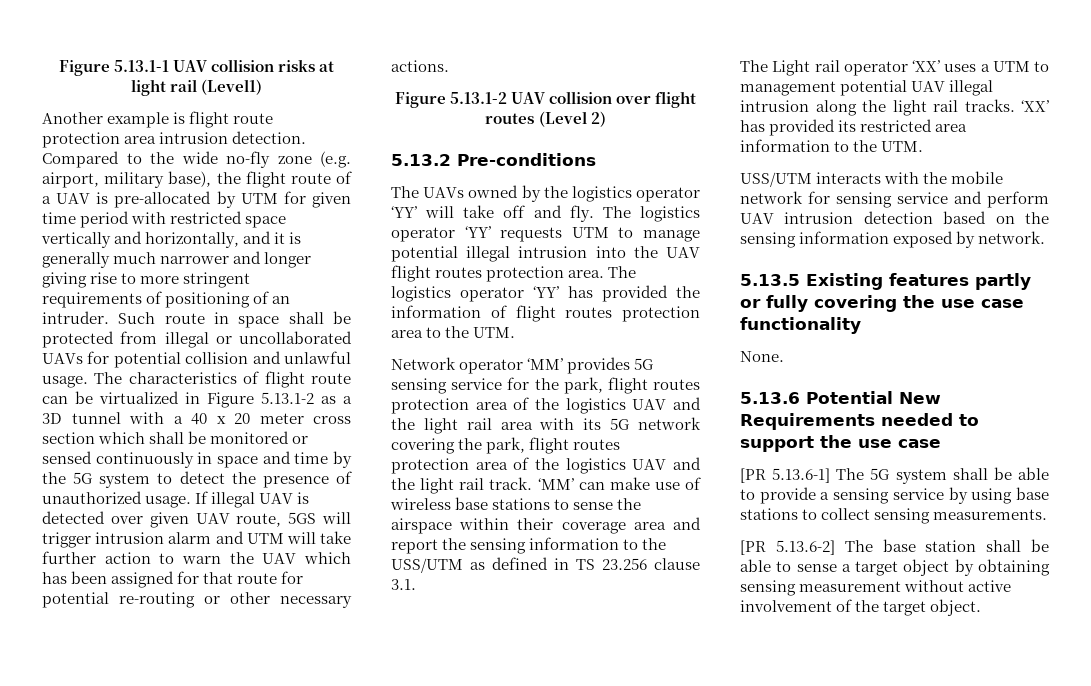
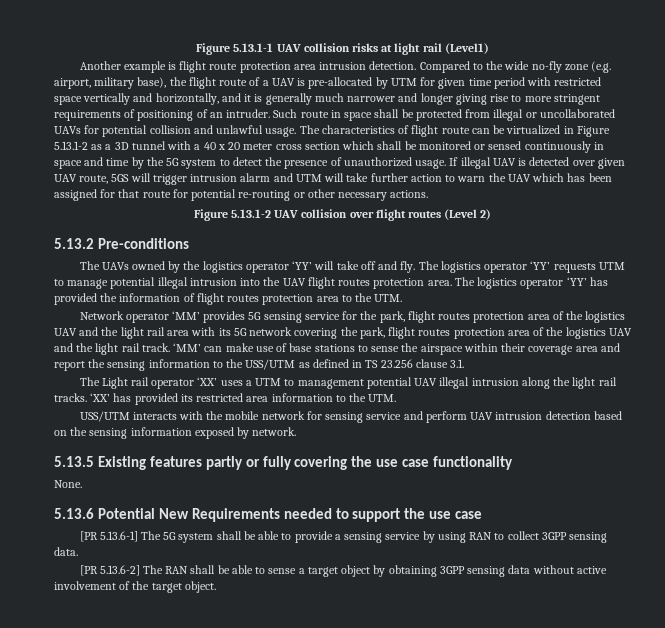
- ‘MM’ can make use of wireless base stations to sense the airspace within their coverage area and report the sensing information to the USS/UTM as defined in TS 23.256 clause 3.1.
+ ‘MM’ can make use of base stations to sense the airspace within their coverage area and report the sensing information to the USS/UTM as defined in TS 23.256 clause 3.1.
- [PR 5.13.6-1] The 5G system shall be able to provide a sensing service by using base stations to collect sensing measurements.
+ [PR 5.13.6-1] The 5G system shall be able to provide a sensing service by using RAN to collect 3GPP sensing data.
- [PR 5.13.6-2] The base station shall be able to sense a target object by obtaining sensing measurement without active involvement of the target object.
+ [PR 5.13.6-2] The RAN shall be able to sense a target object by obtaining 3GPP sensing data without active involvement of the target object.

